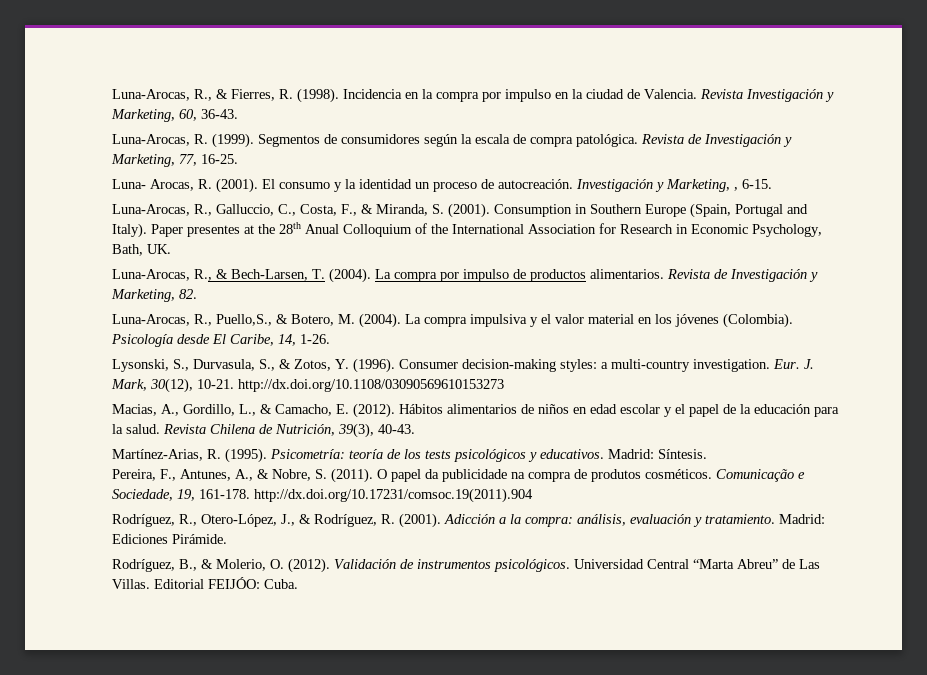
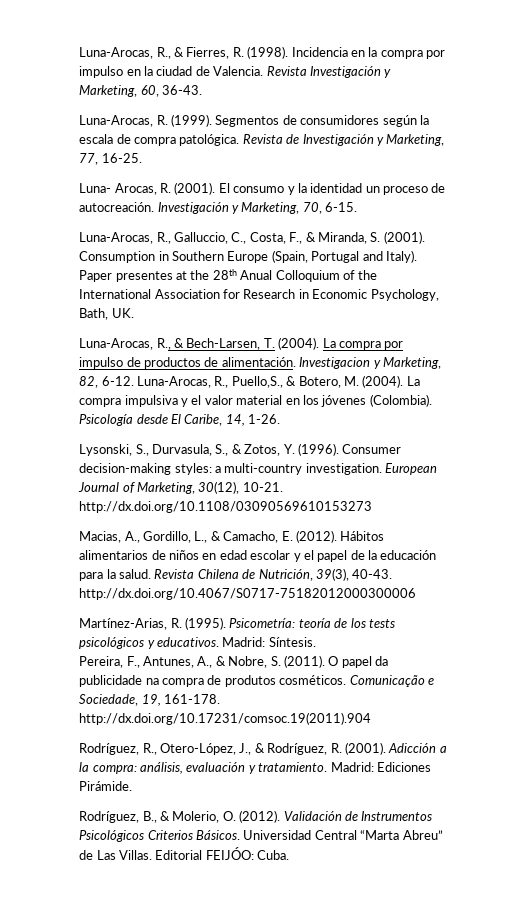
- Investigación y Marketing, , 6-15.
+ Investigación y Marketing, 70, 6-15.
- La compra por impulso de productos alimentarios. Revista de Investigación y Marketing, 82.
- Luna-Arocas, R., Puello,S., & Botero, M. (2004).
+ La compra por impulso de productos de alimentación. Investigacion y Marketing, 82, 6-12. Luna-Arocas, R., Puello,S., & Botero, M. (2004).
- Eur. J. Mark, 30(12), 10-21. http://dx.doi.org/10.1108/03090569610153273
+ European Journal of Marketing, 30(12), 10-21. http://dx.doi.org/10.1108/03090569610153273
- Revista Chilena de Nutrición, 39(3), 40-43.
+ Revista Chilena de Nutrición, 39(3), 40-43. http://dx.doi.org/10.4067/S0717-75182012000300006
- Validación de instrumentos psicológicos.
+ Validación de Instrumentos Psicológicos Criterios Básicos.

